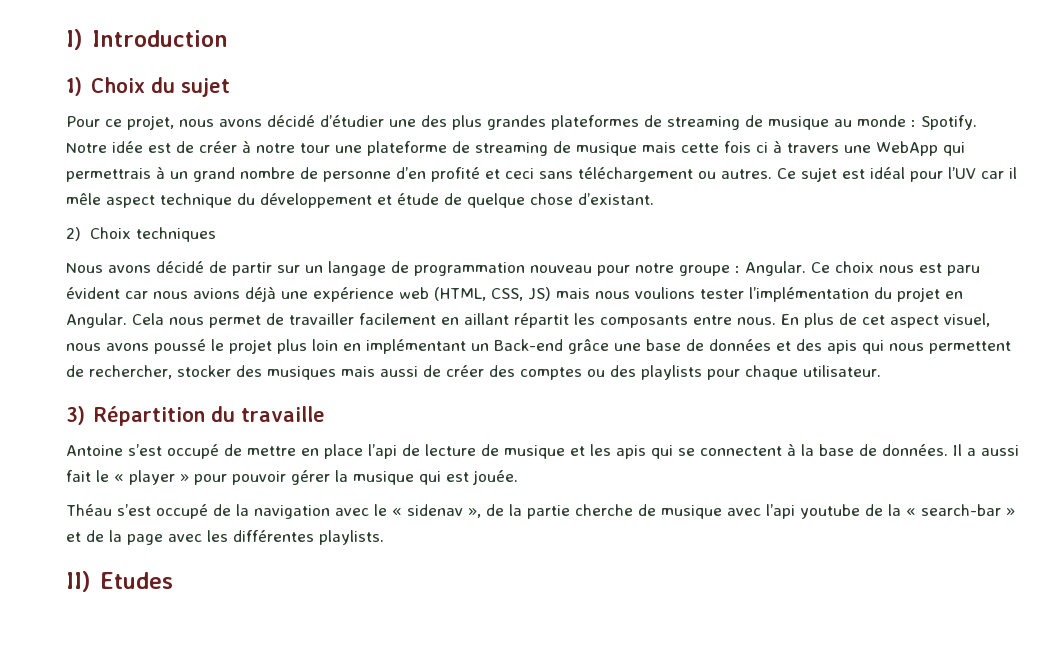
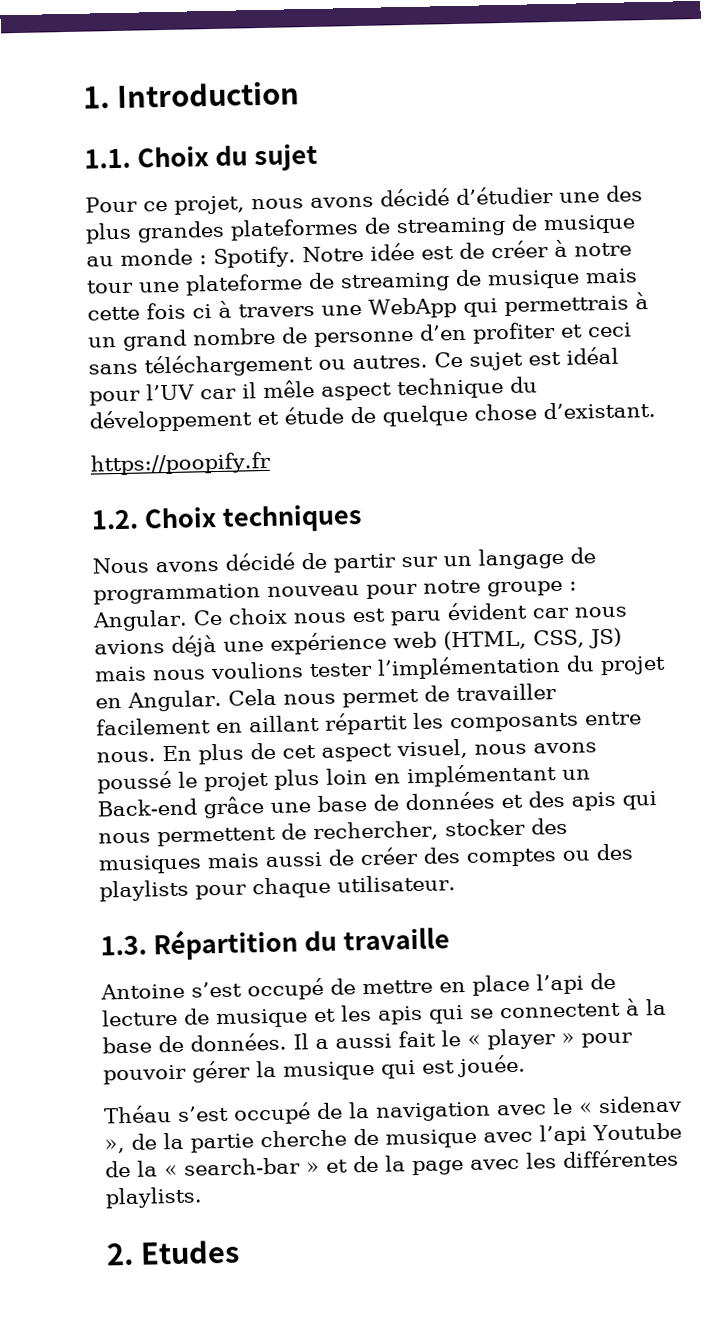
- I) Introduction
+ 1. Introduction
- 1) Choix du sujet
+ 1.1. Choix du sujet
- Notre idée est de créer à notre tour une plateforme de streaming de musique mais cette fois ci à travers une WebApp qui permettrais à un grand nombre de personne d’en profité et ceci sans téléchargement ou autres.
+ Notre idée est de créer à notre tour une plateforme de streaming de musique mais cette fois ci à travers une WebApp qui permettrais à un grand nombre de personne d’en profiter et ceci sans téléchargement ou autres.
- 2) Choix techniques
+ https://poopify.fr
+ 1.2. Choix techniques
- 3) Répartition du travaille
+ 1.3. Répartition du travaille
- Théau s’est occupé de la navigation avec le « sidenav », de la partie cherche de musique avec l’api youtube de la « search-bar » et de la page avec les différentes playlists.
+ Théau s’est occupé de la navigation avec le « sidenav », de la partie cherche de musique avec l’api Youtube de la « search-bar » et de la page avec les différentes playlists.
- II) Etudes
+ 2. Etudes

